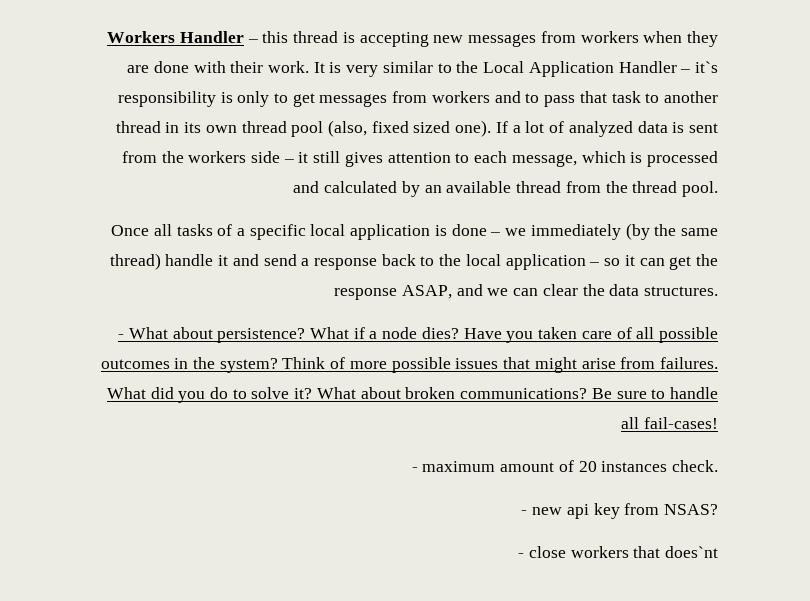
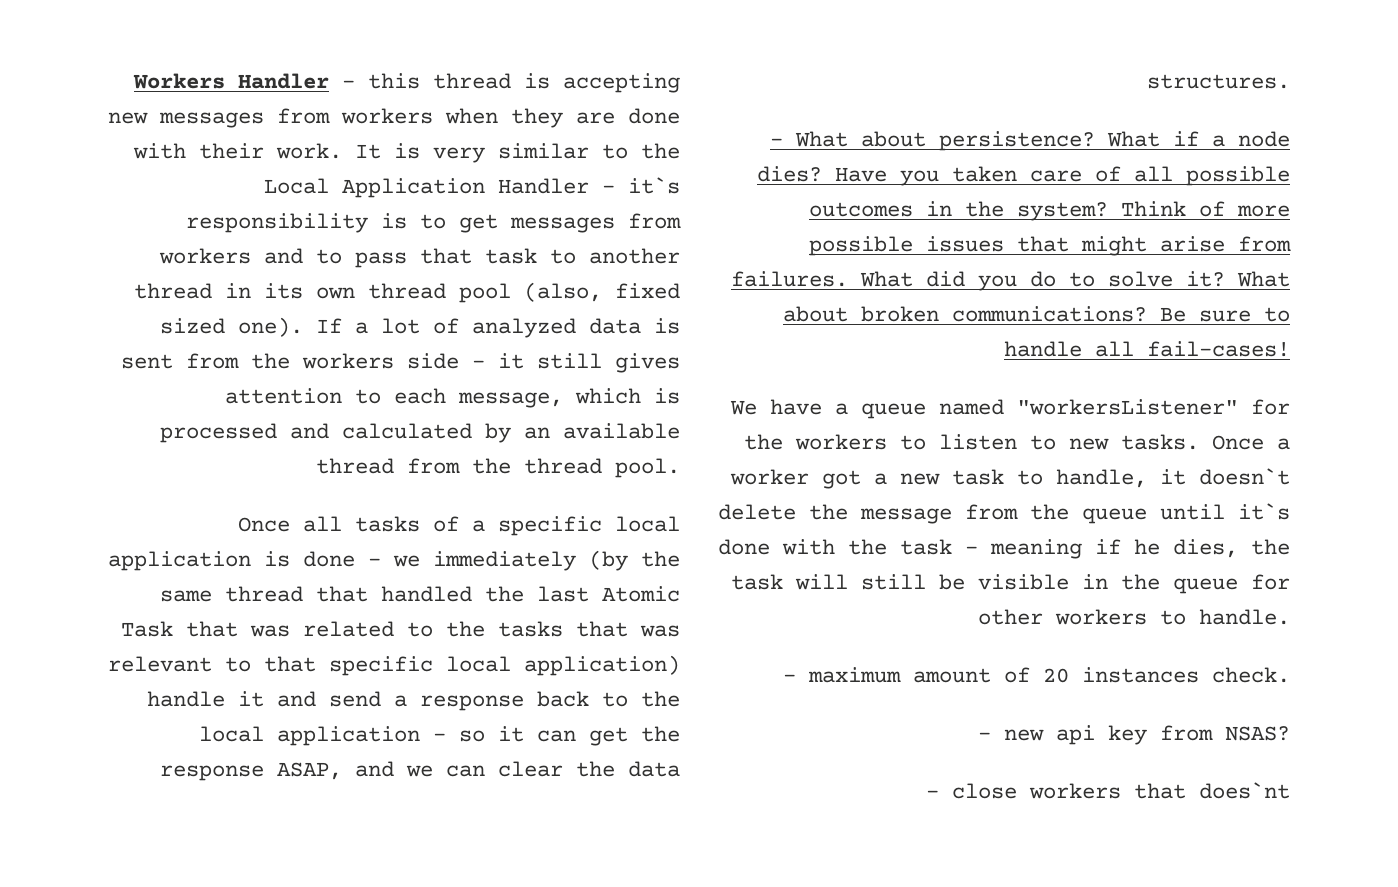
- It is very similar to the Local Application Handler – it`s responsibility is only to get messages from workers and to pass that task to another thread in its own thread pool (also, fixed sized one).
+ It is very similar to the Local Application Handler – it`s responsibility is to get messages from workers and to pass that task to another thread in its own thread pool (also, fixed sized one).
- Once all tasks of a specific local application is done – we immediately (by the same thread) handle it and send a response back to the local application – so it can get the response ASAP, and we can clear the data structures.
+ Once all tasks of a specific local application is done – we immediately (by the same thread that handled the last Atomic Task that was related to the tasks that was relevant to that specific local application) handle it and send a response back to the local application – so it can get the response ASAP, and we can clear the data structures.
+ We have a queue named "workersListener" for the workers to listen to new tasks. Once a worker got a new task to handle, it doesn`t delete the message from the queue until it`s done with the task – meaning if he dies, the task will still be visible in the queue for other workers to handle.

